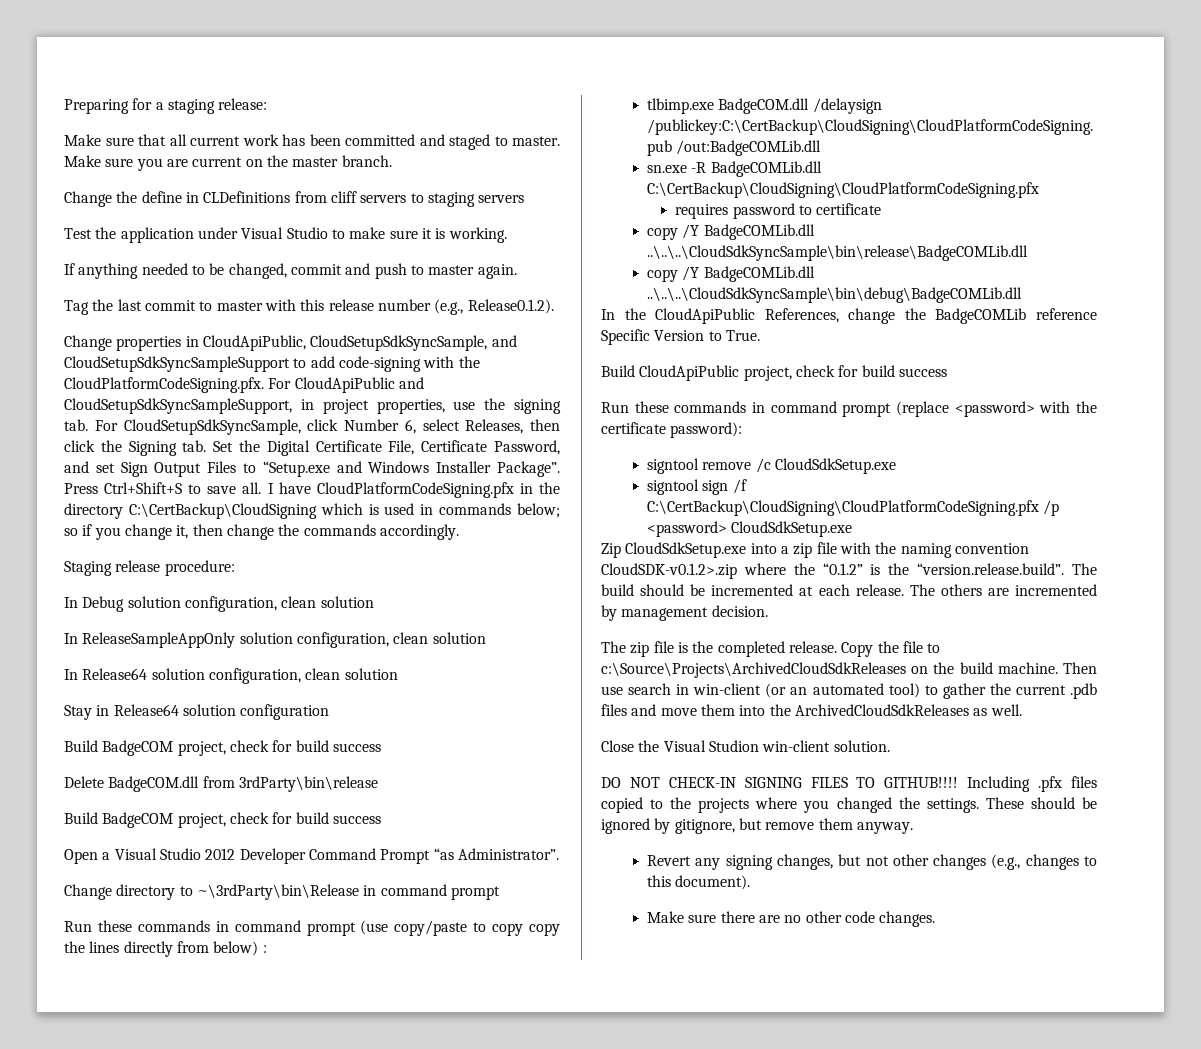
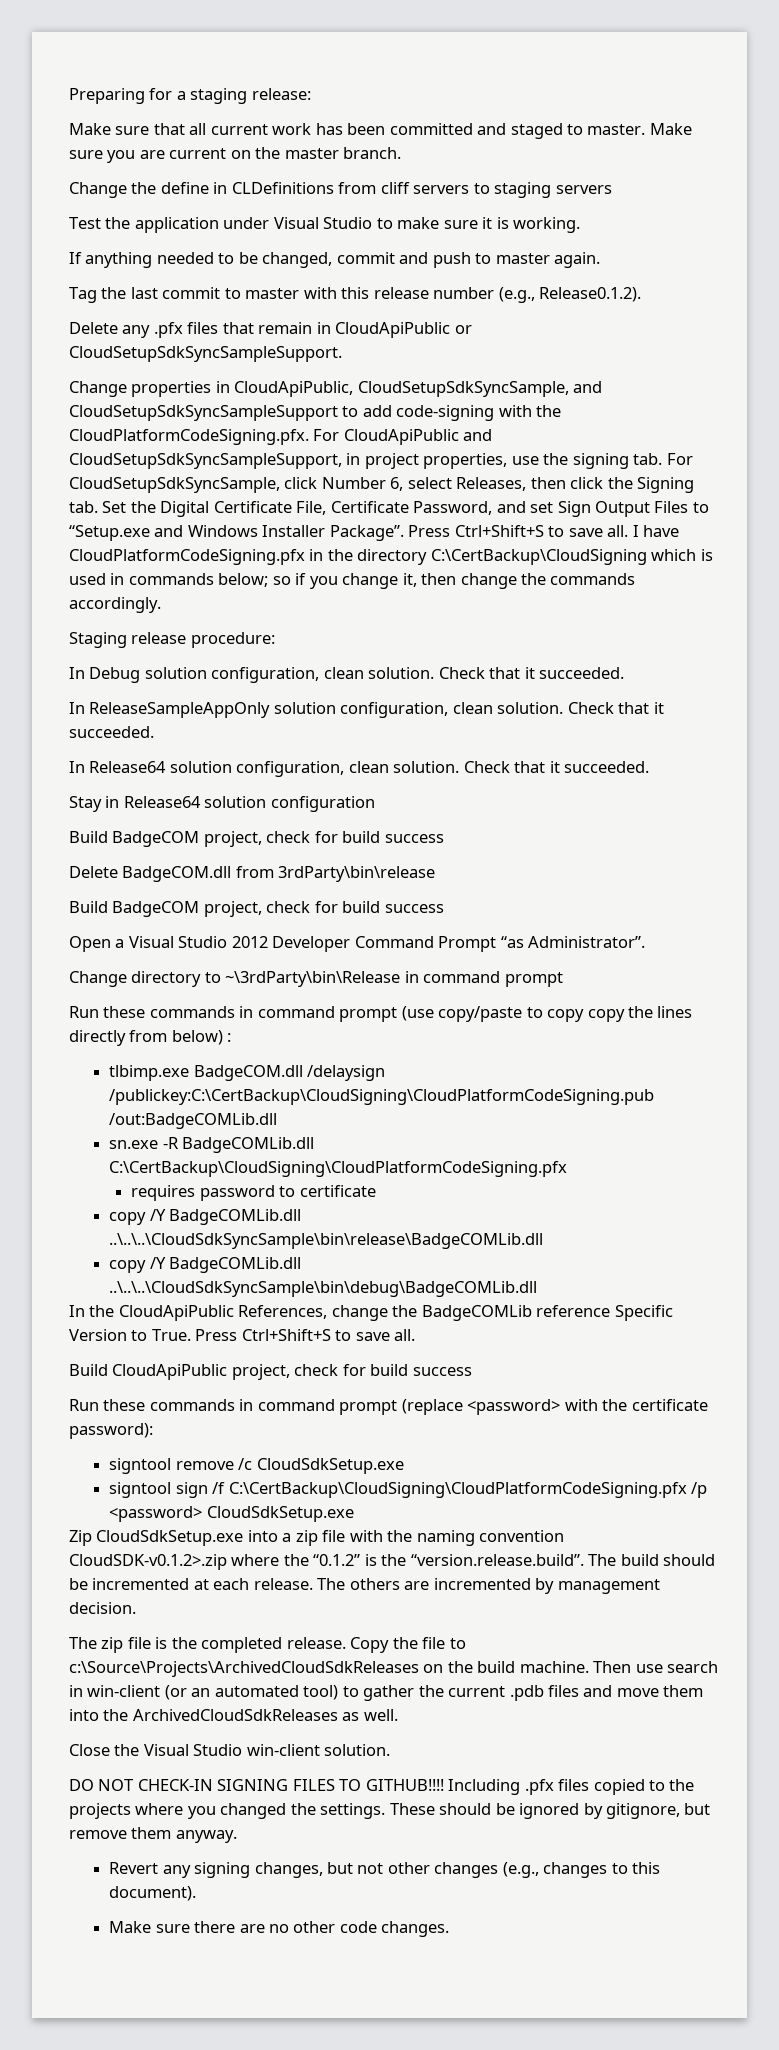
+ Delete any .pfx files that remain in CloudApiPublic or CloudSetupSdkSyncSampleSupport.
- In Debug solution configuration, clean solution
+ In Debug solution configuration, clean solution. Check that it succeeded.
- In ReleaseSampleAppOnly solution configuration, clean solution
+ In ReleaseSampleAppOnly solution configuration, clean solution. Check that it succeeded.
- In Release64 solution configuration, clean solution
+ In Release64 solution configuration, clean solution. Check that it succeeded.
- In the CloudApiPublic References, change the BadgeCOMLib reference Specific Version to True.
+ In the CloudApiPublic References, change the BadgeCOMLib reference Specific Version to True. Press Ctrl+Shift+S to save all.
- Close the Visual Studion win-client solution.
+ Close the Visual Studio win-client solution.

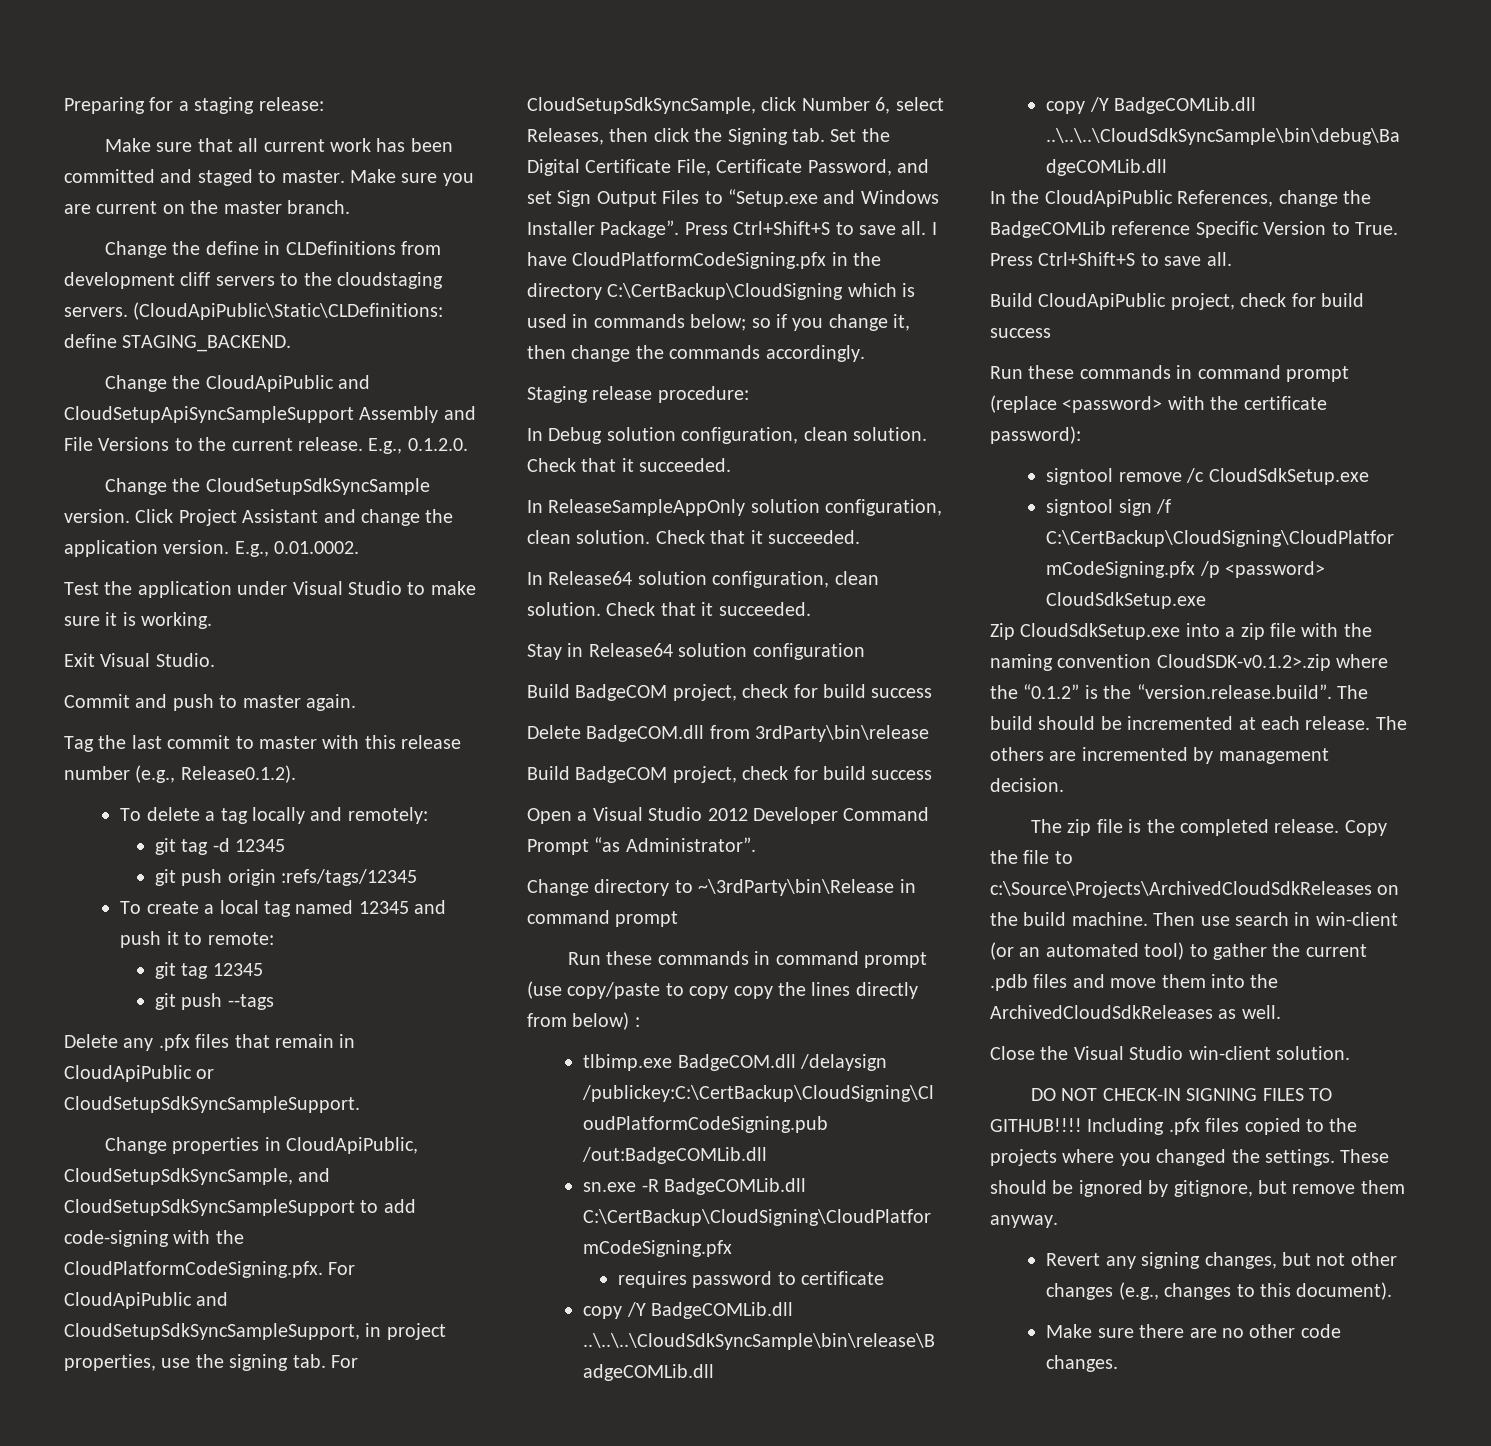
- Change the define in CLDefinitions from cliff servers to staging servers
+ Change the define in CLDefinitions from development cliff servers to the cloudstaging servers. (CloudApiPublic\Static\CLDefinitions: define STAGING_BACKEND.
+ Change the CloudApiPublic and CloudSetupApiSyncSampleSupport Assembly and File Versions to the current release. E.g., 0.1.2.0.
+ Change the CloudSetupSdkSyncSample version. Click Project Assistant and change the application version. E.g., 0.01.0002.
- If anything needed to be changed, commit and push to master again.
+ Exit Visual Studio.
+ Commit and push to master again.
+ To delete a tag locally and remotely:
+ git tag -d 12345
+ git push origin :refs/tags/12345
+ To create a local tag named 12345 and push it to remote:
+ git tag 12345
+ git push --tags

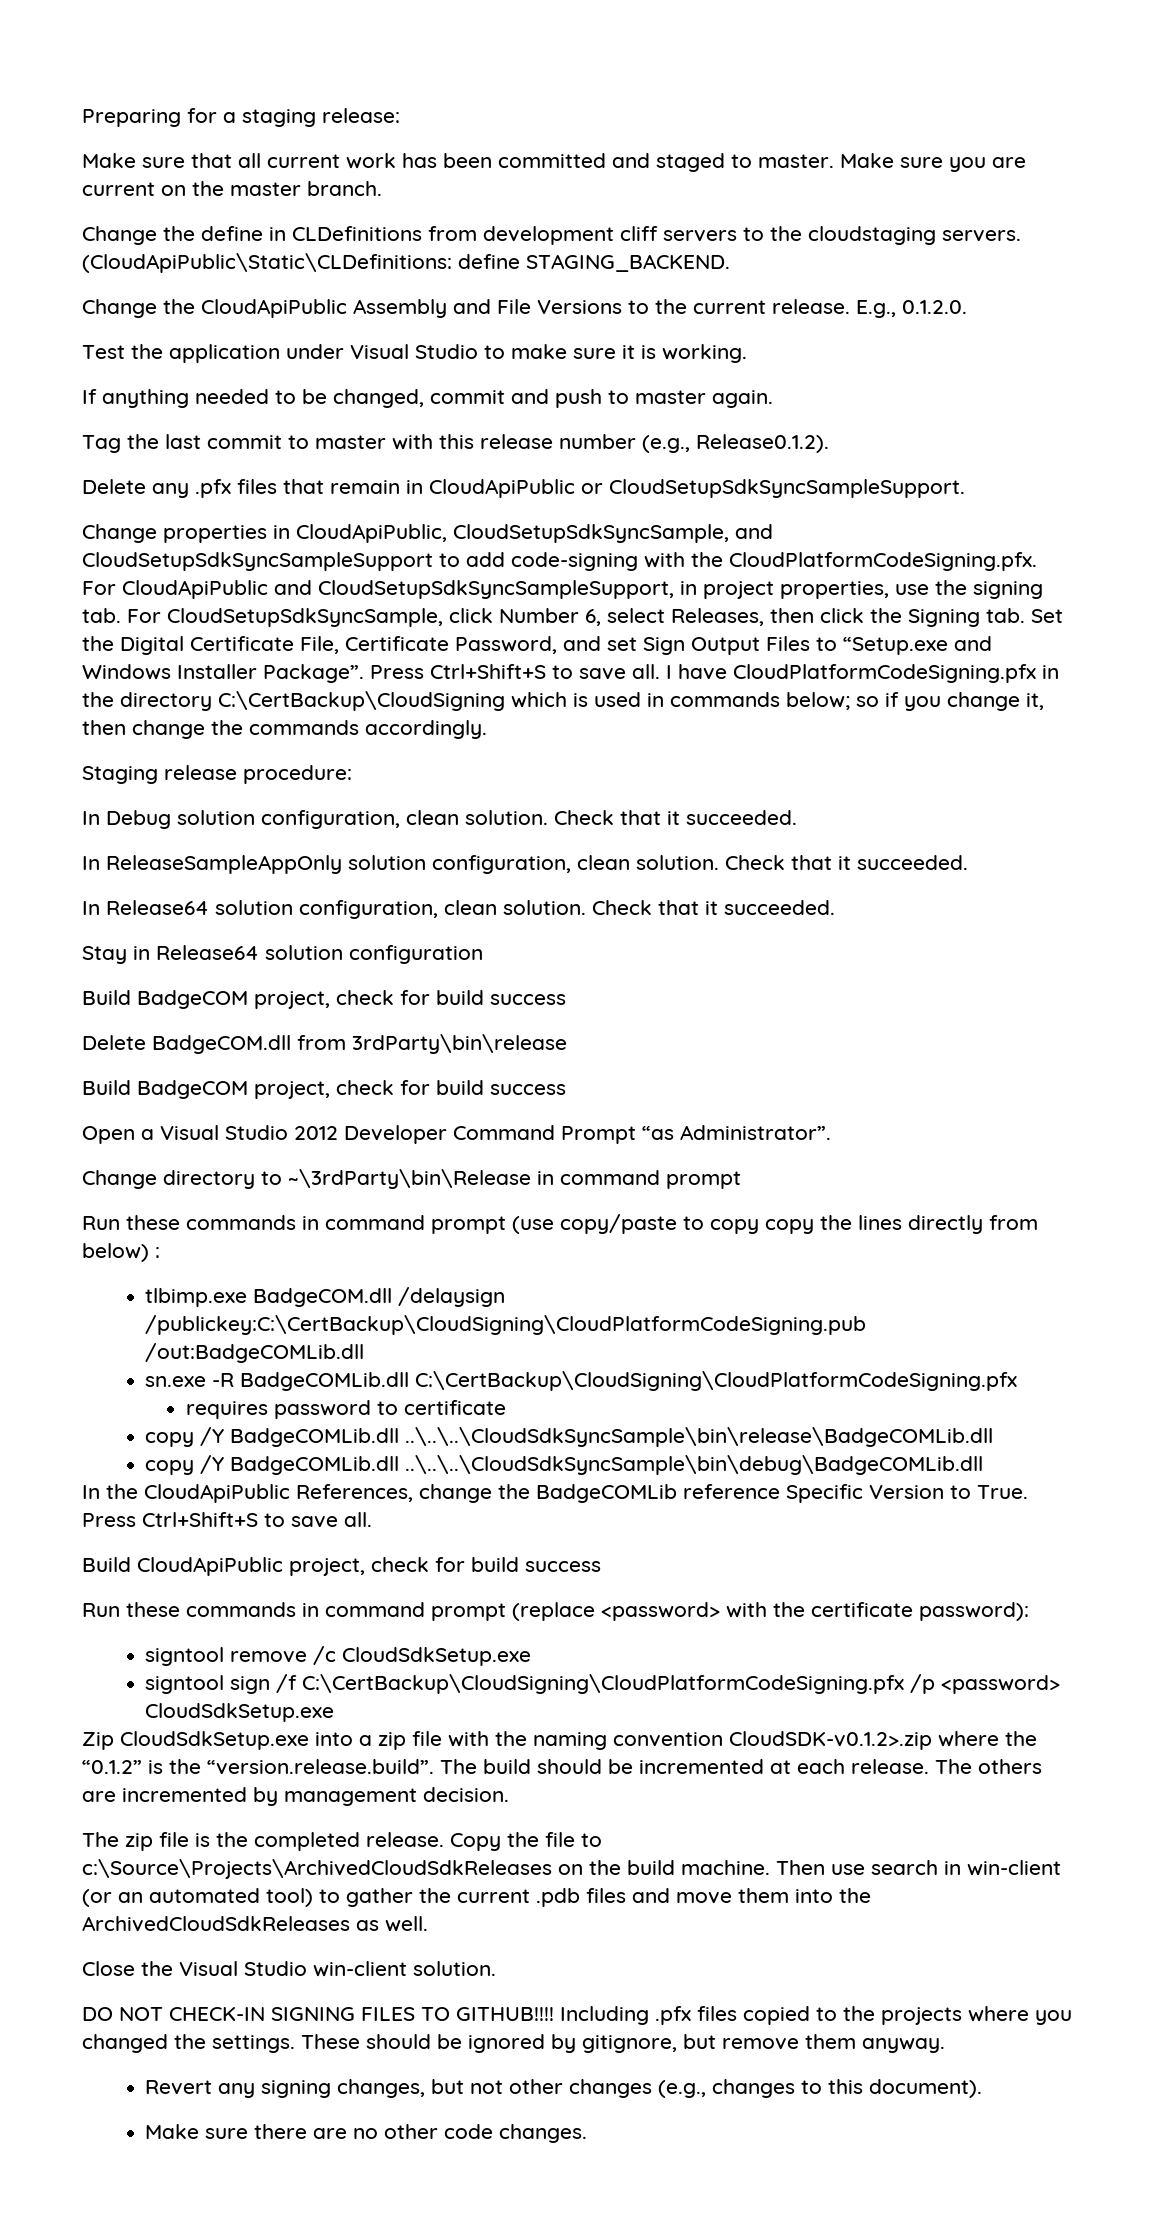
- Change the CloudApiPublic and CloudSetupApiSyncSampleSupport Assembly and File Versions to the current release.
+ Change the CloudApiPublic Assembly and File Versions to the current release.
- Change the CloudSetupSdkSyncSample version. Click Project Assistant and change the application version. E.g., 0.01.0002.
- Exit Visual Studio.
- Commit and push to master again.
+ If anything needed to be changed, commit and push to master again.
- To delete a tag locally and remotely:
- git tag -d 12345
- git push origin :refs/tags/12345
- To create a local tag named 12345 and push it to remote:
- git tag 12345
- git push --tags

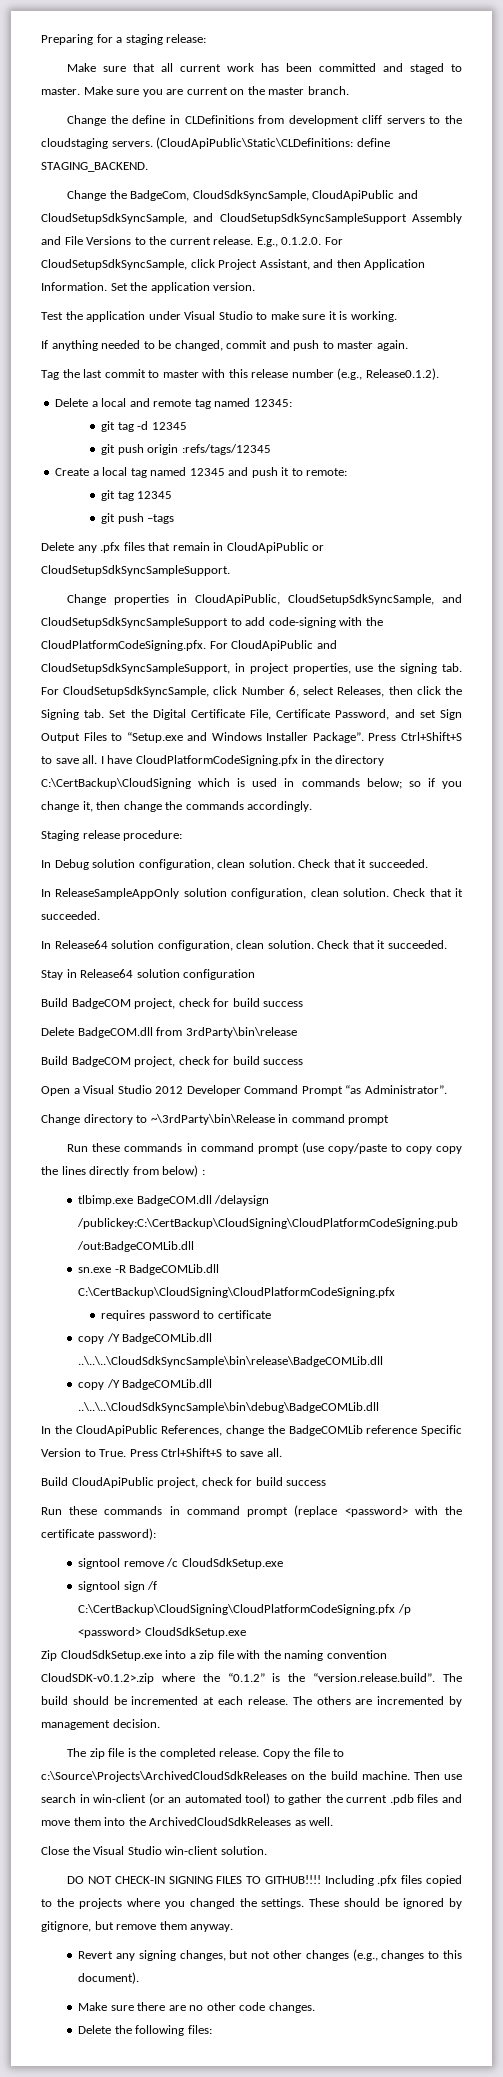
- Change the CloudApiPublic Assembly and File Versions to the current release.
+ Change the BadgeCom, CloudSdkSyncSample, CloudApiPublic and CloudSetupSdkSyncSample, and CloudSetupSdkSyncSampleSupport Assembly and File Versions to the current release.
- E.g., 0.1.2.0.
+ E.g., 0.1.2.0. For CloudSetupSdkSyncSample, click Project Assistant, and then Application Information. Set the application version.
+ Delete a local and remote tag named 12345:
+ git tag -d 12345
+ git push origin :refs/tags/12345
+ Create a local tag named 12345 and push it to remote:
+ git tag 12345
+ git push –tags
+ Delete the following files:

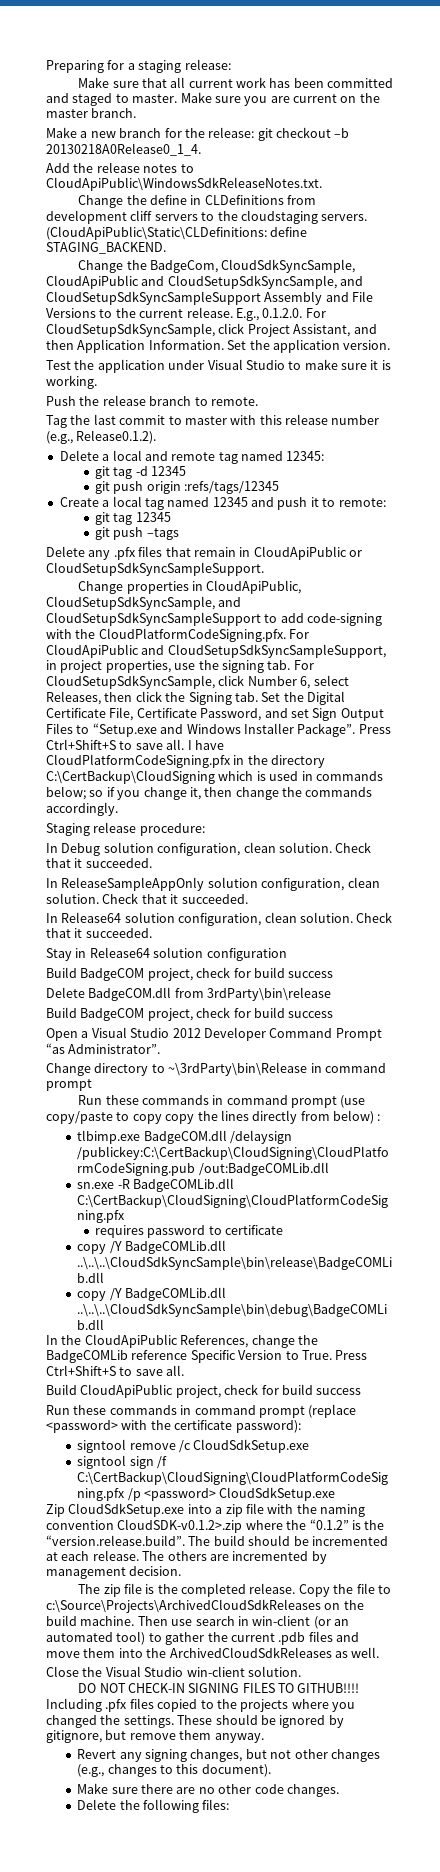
+ Make a new branch for the release: git checkout –b 20130218A0Release0_1_4.
+ Add the release notes to CloudApiPublic\WindowsSdkReleaseNotes.txt.
- If anything needed to be changed, commit and push to master again.
+ Push the release branch to remote.

